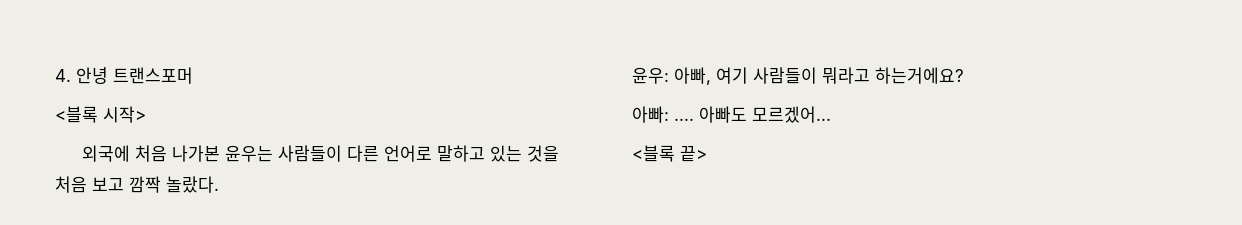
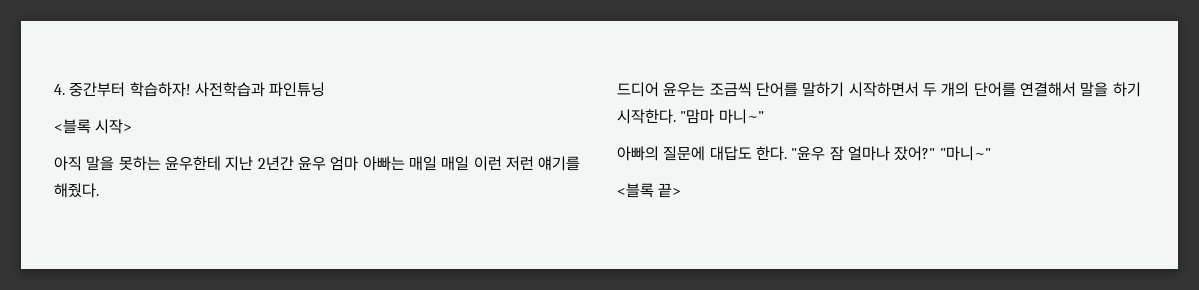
- 4. 안녕 트랜스포머
+ 4. 중간부터 학습하자! 사전학습과 파인튜닝
  <블록 시작>
- 외국에 처음 나가본 윤우는 사람들이 다른 언어로 말하고 있는 것을 처음 보고 깜짝 놀랐다.
- 윤우: 아빠, 여기 사람들이 뭐라고 하는거에요?
- 아빠: .... 아빠도 모르겠어...
+ 아직 말을 못하는 윤우한테 지난 2년간 윤우 엄마 아빠는 매일 매일 이런 저런 얘기를 해줬다.
+ 드디어 윤우는 조금씩 단어를 말하기 시작하면서 두 개의 단어를 연결해서 말을 하기 시작한다. "맘마 마니~"
+ 아빠의 질문에 대답도 한다. "윤우 잠 얼마나 잤어?" "마니~"

